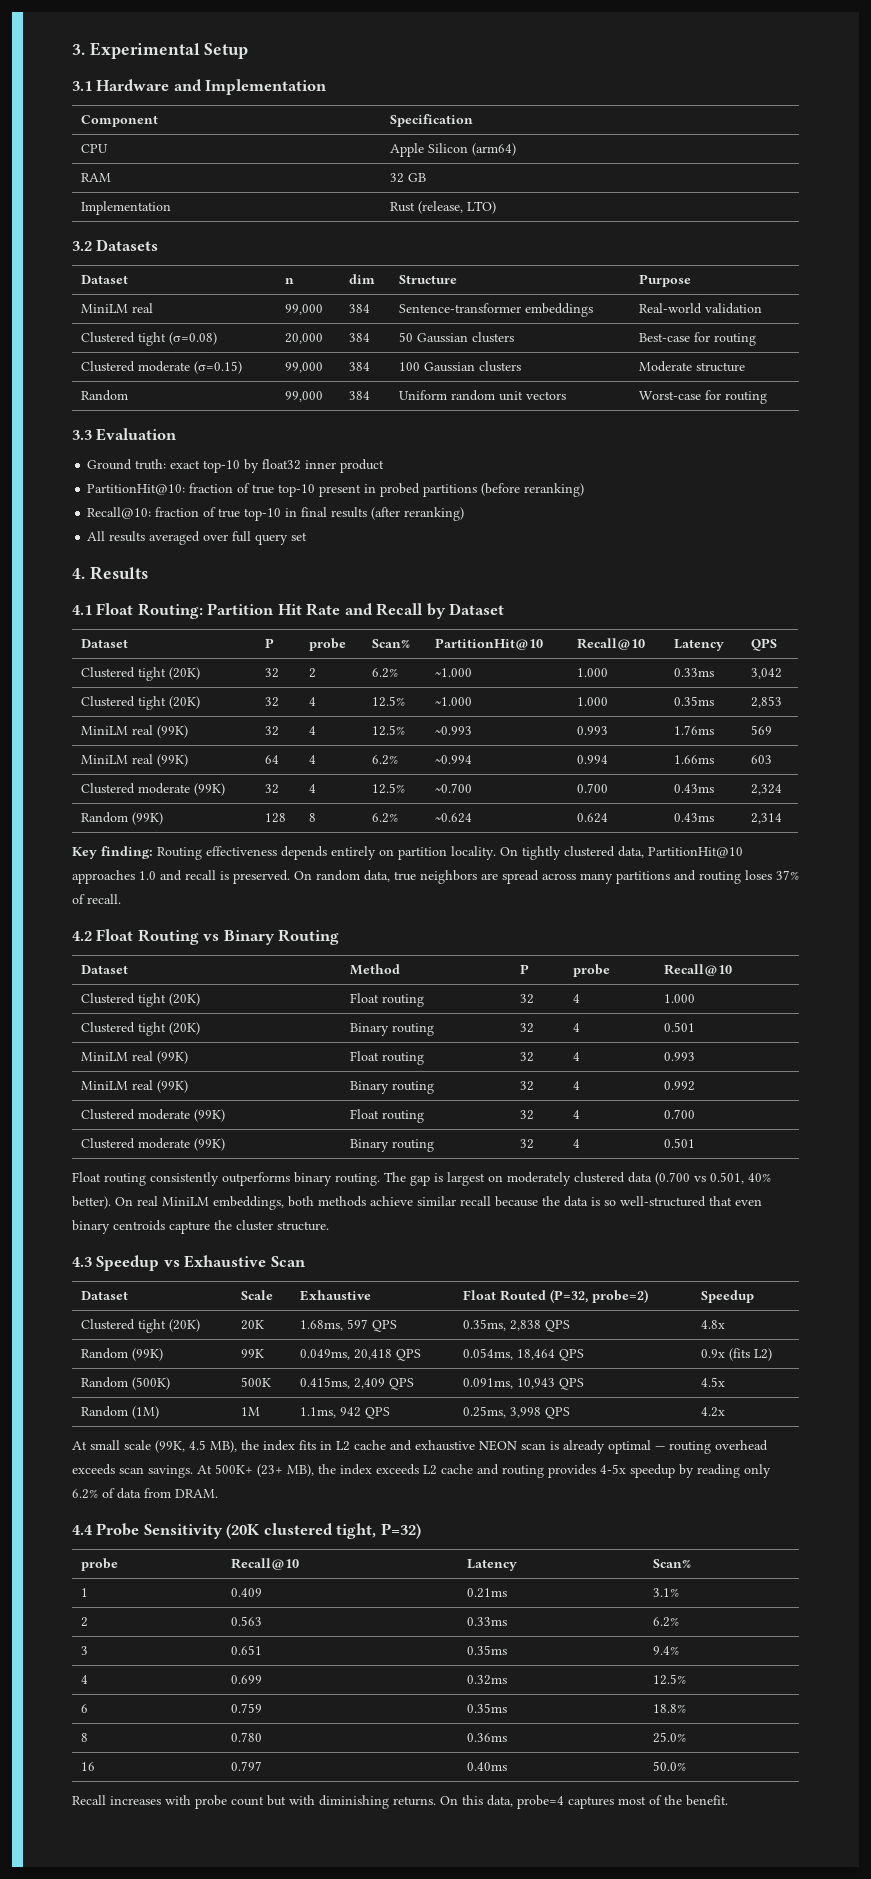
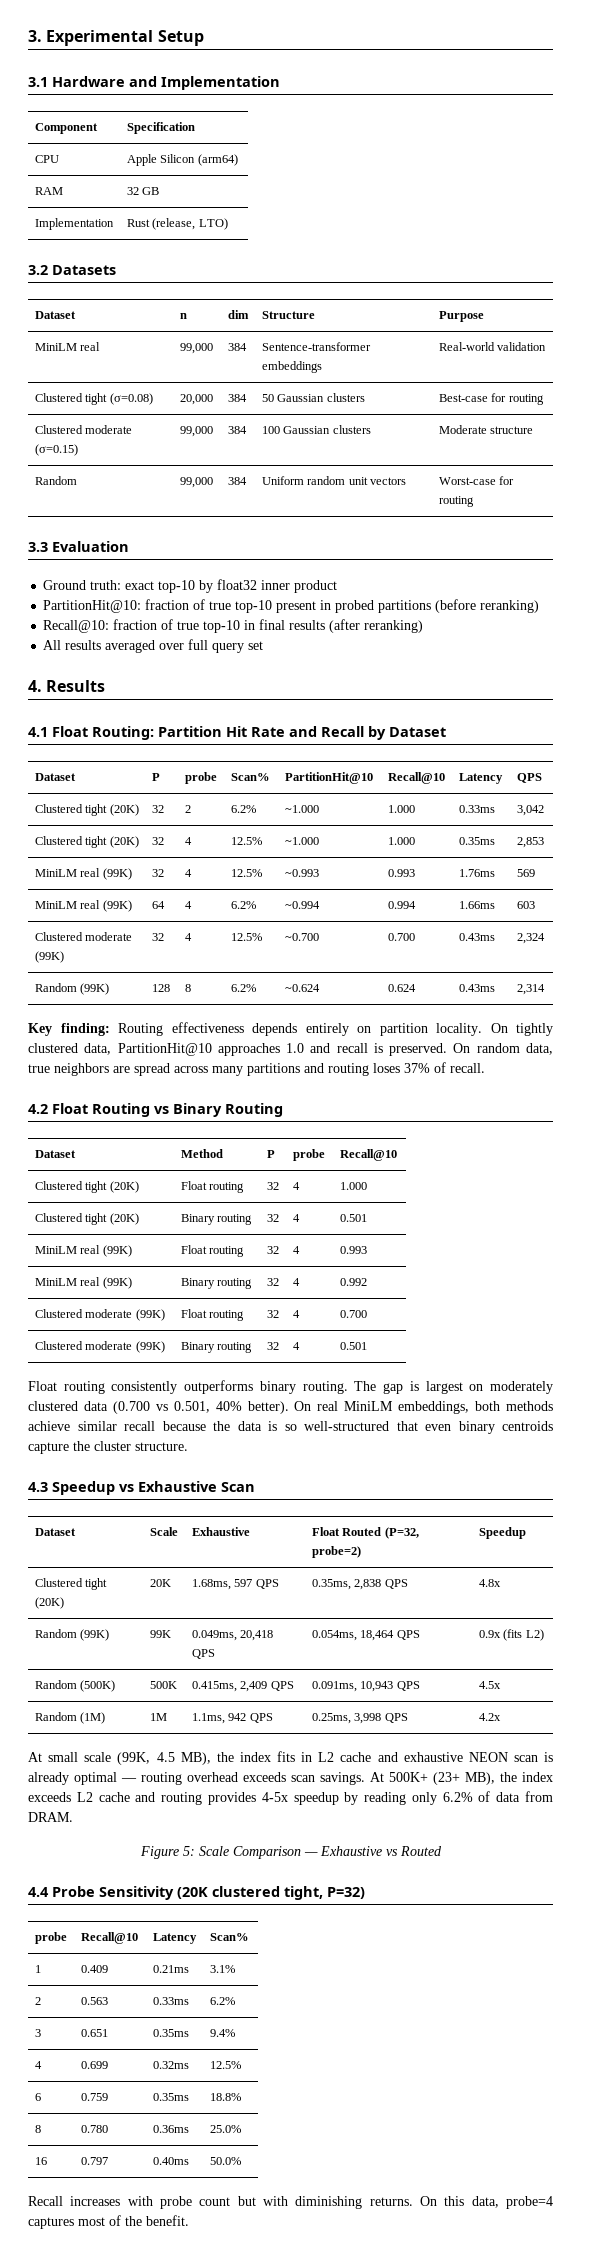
+ Figure 5: Scale Comparison — Exhaustive vs Routed

